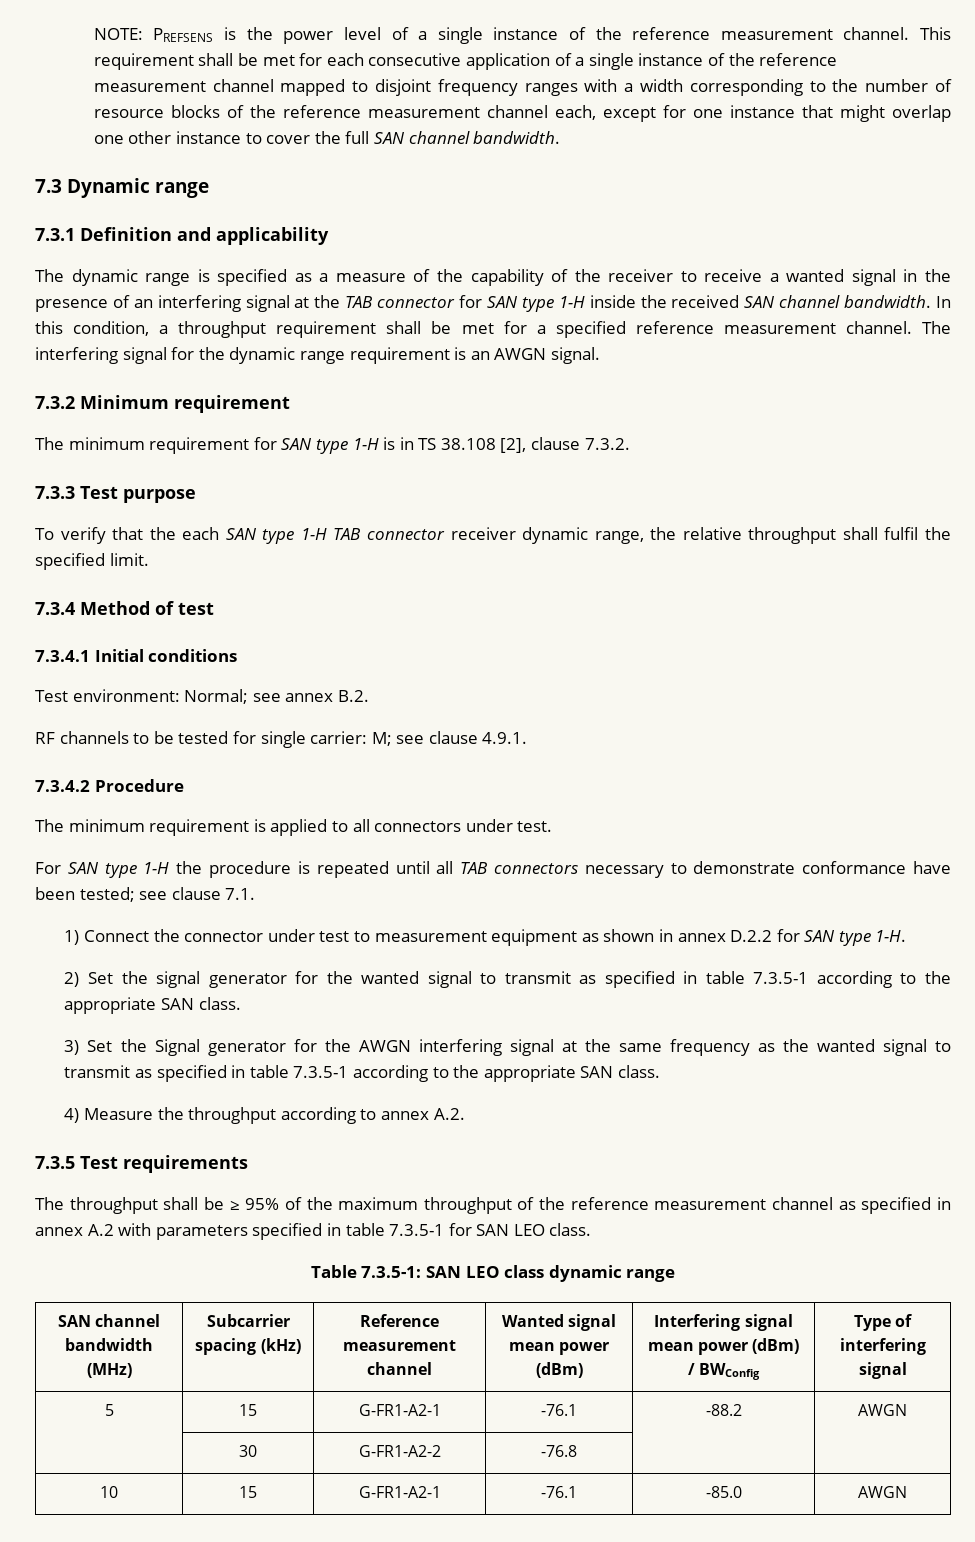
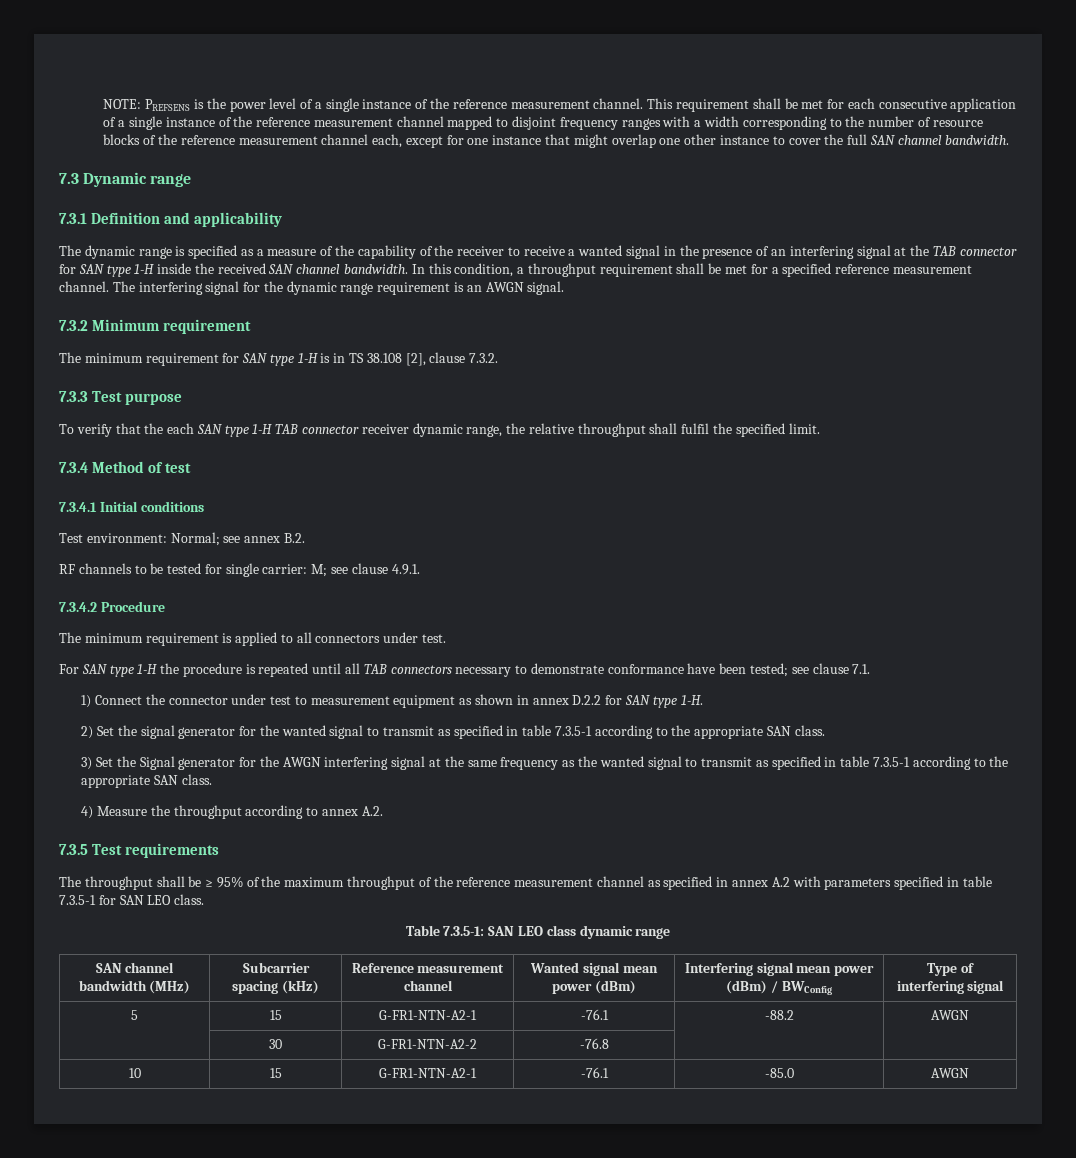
- 5 | 15 | G-FR1-A2-1 | -76.1 | -88.2 | AWGN
+ 5 | 15 | G-FR1-NTN-A2-1 | -76.1 | -88.2 | AWGN
- | 30 | G-FR1-A2-2 | -76.8 | |
+ | 30 | G-FR1-NTN-A2-2 | -76.8 | |
- 10 | 15 | G-FR1-A2-1 | -76.1 | -85.0 | AWGN
+ 10 | 15 | G-FR1-NTN-A2-1 | -76.1 | -85.0 | AWGN

